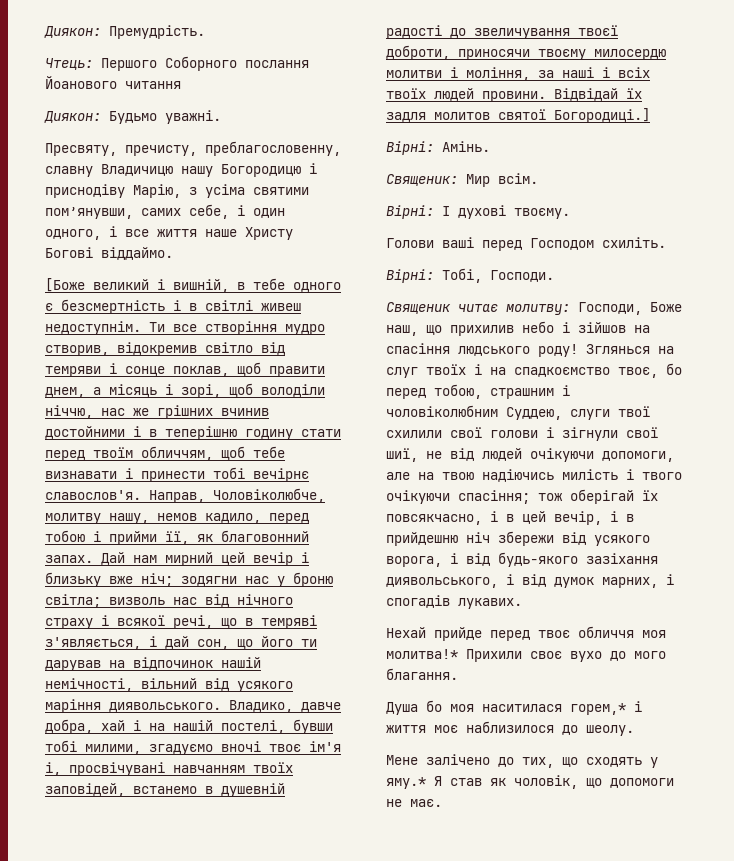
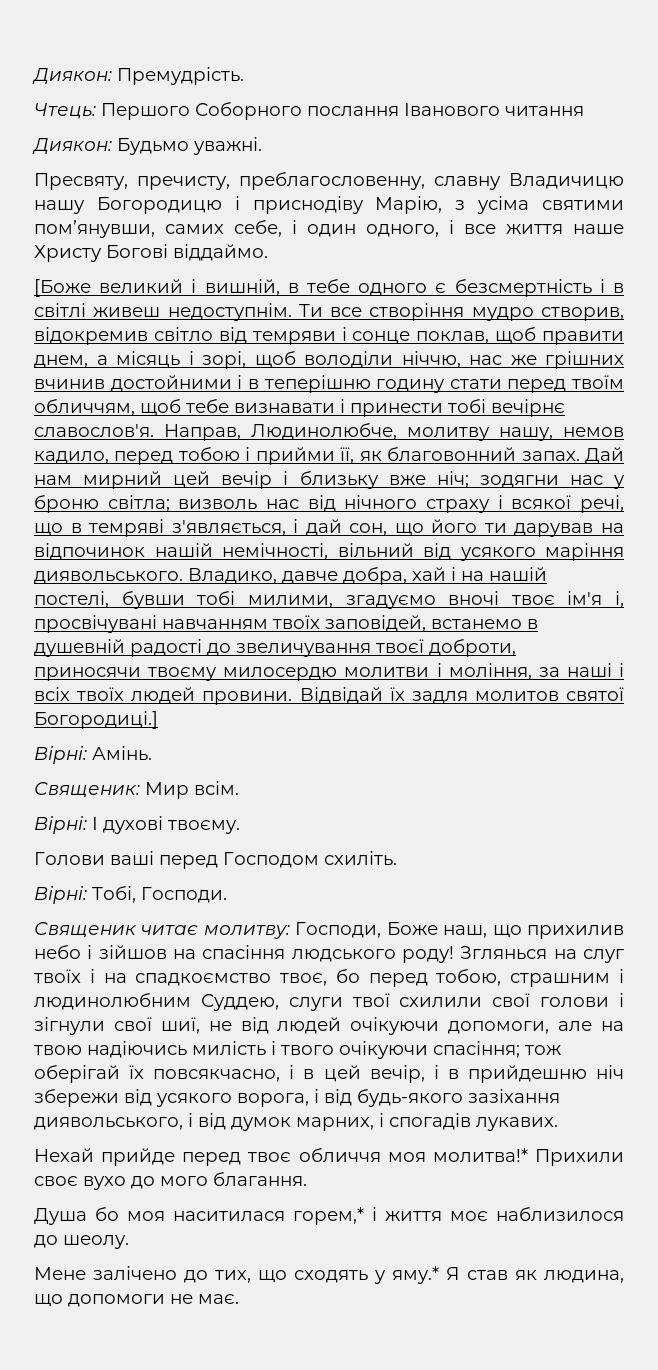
- Чтець: Першого Соборного послання Йоанового читання
+ Чтець: Першого Соборного послання Іванового читання
- Направ, Чоловіколюбче, молитву нашу, немов кадило, перед тобою і прийми її, як благовонний запах.
+ Направ, Людинолюбче, молитву нашу, немов кадило, перед тобою і прийми її, як благовонний запах.
- Зглянься на слуг твоїх і на спадкоємство твоє, бо перед тобою, страшним і чоловіколюбним Суддею, слуги твої схилили свої голови і зігнули свої шиї, не від людей очікуючи допомоги, але на твою надіючись милість і твого очікуючи спасіння;
+ Зглянься на слуг твоїх і на спадкоємство твоє, бо перед тобою, страшним і людинолюбним Суддею, слуги твої схилили свої голови і зігнули свої шиї, не від людей очікуючи допомоги, але на твою надіючись милість і твого очікуючи спасіння;
- Мене залічено до тих, що сходять у яму.* Я став як чоловік, що допомоги не має.
+ Мене залічено до тих, що сходять у яму.* Я став як людина, що допомоги не має.

